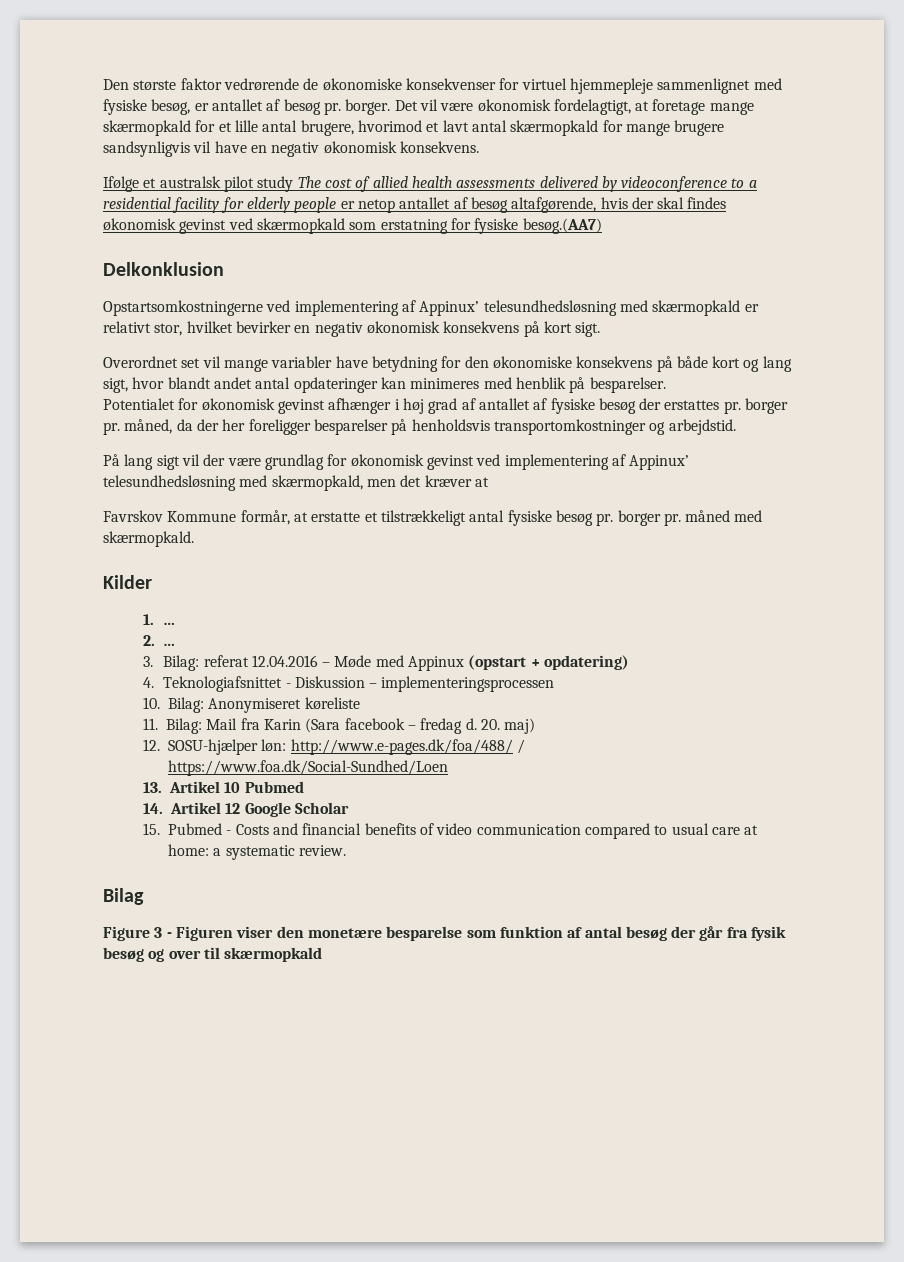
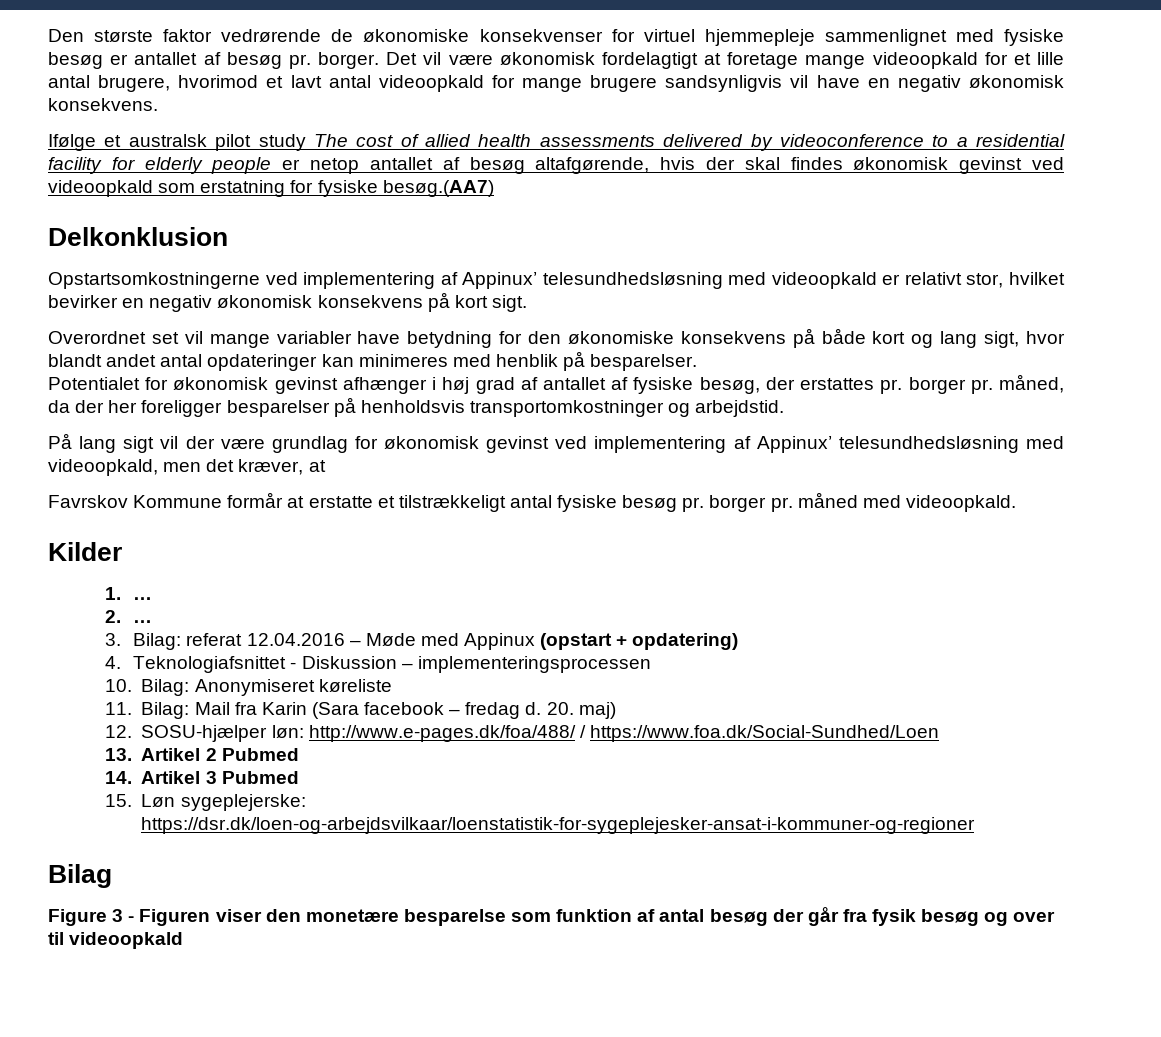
- Den største faktor vedrørende de økonomiske konsekvenser for virtuel hjemmepleje sammenlignet med fysiske besøg, er antallet af besøg pr. borger.
+ Den største faktor vedrørende de økonomiske konsekvenser for virtuel hjemmepleje sammenlignet med fysiske besøg er antallet af besøg pr. borger.
- Det vil være økonomisk fordelagtigt, at foretage mange skærmopkald for et lille antal brugere, hvorimod et lavt antal skærmopkald for mange brugere sandsynligvis vil have en negativ økonomisk konsekvens.
+ Det vil være økonomisk fordelagtigt at foretage mange videoopkald for et lille antal brugere, hvorimod et lavt antal videoopkald for mange brugere sandsynligvis vil have en negativ økonomisk konsekvens.
- Ifølge et australsk pilot study The cost of allied health assessments delivered by videoconference to a residential facility for elderly people er netop antallet af besøg altafgørende, hvis der skal findes økonomisk gevinst ved skærmopkald som erstatning for fysiske besøg.(AA7)
+ Ifølge et australsk pilot study The cost of allied health assessments delivered by videoconference to a residential facility for elderly people er netop antallet af besøg altafgørende, hvis der skal findes økonomisk gevinst ved videoopkald som erstatning for fysiske besøg.(AA7)
- Opstartsomkostningerne ved implementering af Appinux’ telesundhedsløsning med skærmopkald er relativt stor, hvilket bevirker en negativ økonomisk konsekvens på kort sigt.
+ Opstartsomkostningerne ved implementering af Appinux’ telesundhedsløsning med videoopkald er relativt stor, hvilket bevirker en negativ økonomisk konsekvens på kort sigt.
- Potentialet for økonomisk gevinst afhænger i høj grad af antallet af fysiske besøg der erstattes pr. borger pr. måned, da der her foreligger besparelser på henholdsvis transportomkostninger og arbejdstid.
+ Potentialet for økonomisk gevinst afhænger i høj grad af antallet af fysiske besøg, der erstattes pr. borger pr. måned, da der her foreligger besparelser på henholdsvis transportomkostninger og arbejdstid.
- På lang sigt vil der være grundlag for økonomisk gevinst ved implementering af Appinux’ telesundhedsløsning med skærmopkald, men det kræver at
+ På lang sigt vil der være grundlag for økonomisk gevinst ved implementering af Appinux’ telesundhedsløsning med videoopkald, men det kræver, at
- Favrskov Kommune formår, at erstatte et tilstrækkeligt antal fysiske besøg pr. borger pr. måned med skærmopkald.
+ Favrskov Kommune formår at erstatte et tilstrækkeligt antal fysiske besøg pr. borger pr. måned med videoopkald.
- 13. Artikel 10 Pubmed
+ 13. Artikel 2 Pubmed
- 14. Artikel 12 Google Scholar
- 15. Pubmed - Costs and financial benefits of video communication compared to usual care at home: a systematic review.
+ 14. Artikel 3 Pubmed
+ 15. Løn sygeplejerske: https://dsr.dk/loen-og-arbejdsvilkaar/loenstatistik-for-sygeplejesker-ansat-i-kommuner-og-regioner
- Figure 3 - Figuren viser den monetære besparelse som funktion af antal besøg der går fra fysik besøg og over til skærmopkald
+ Figure 3 - Figuren viser den monetære besparelse som funktion af antal besøg der går fra fysik besøg og over til videoopkald

